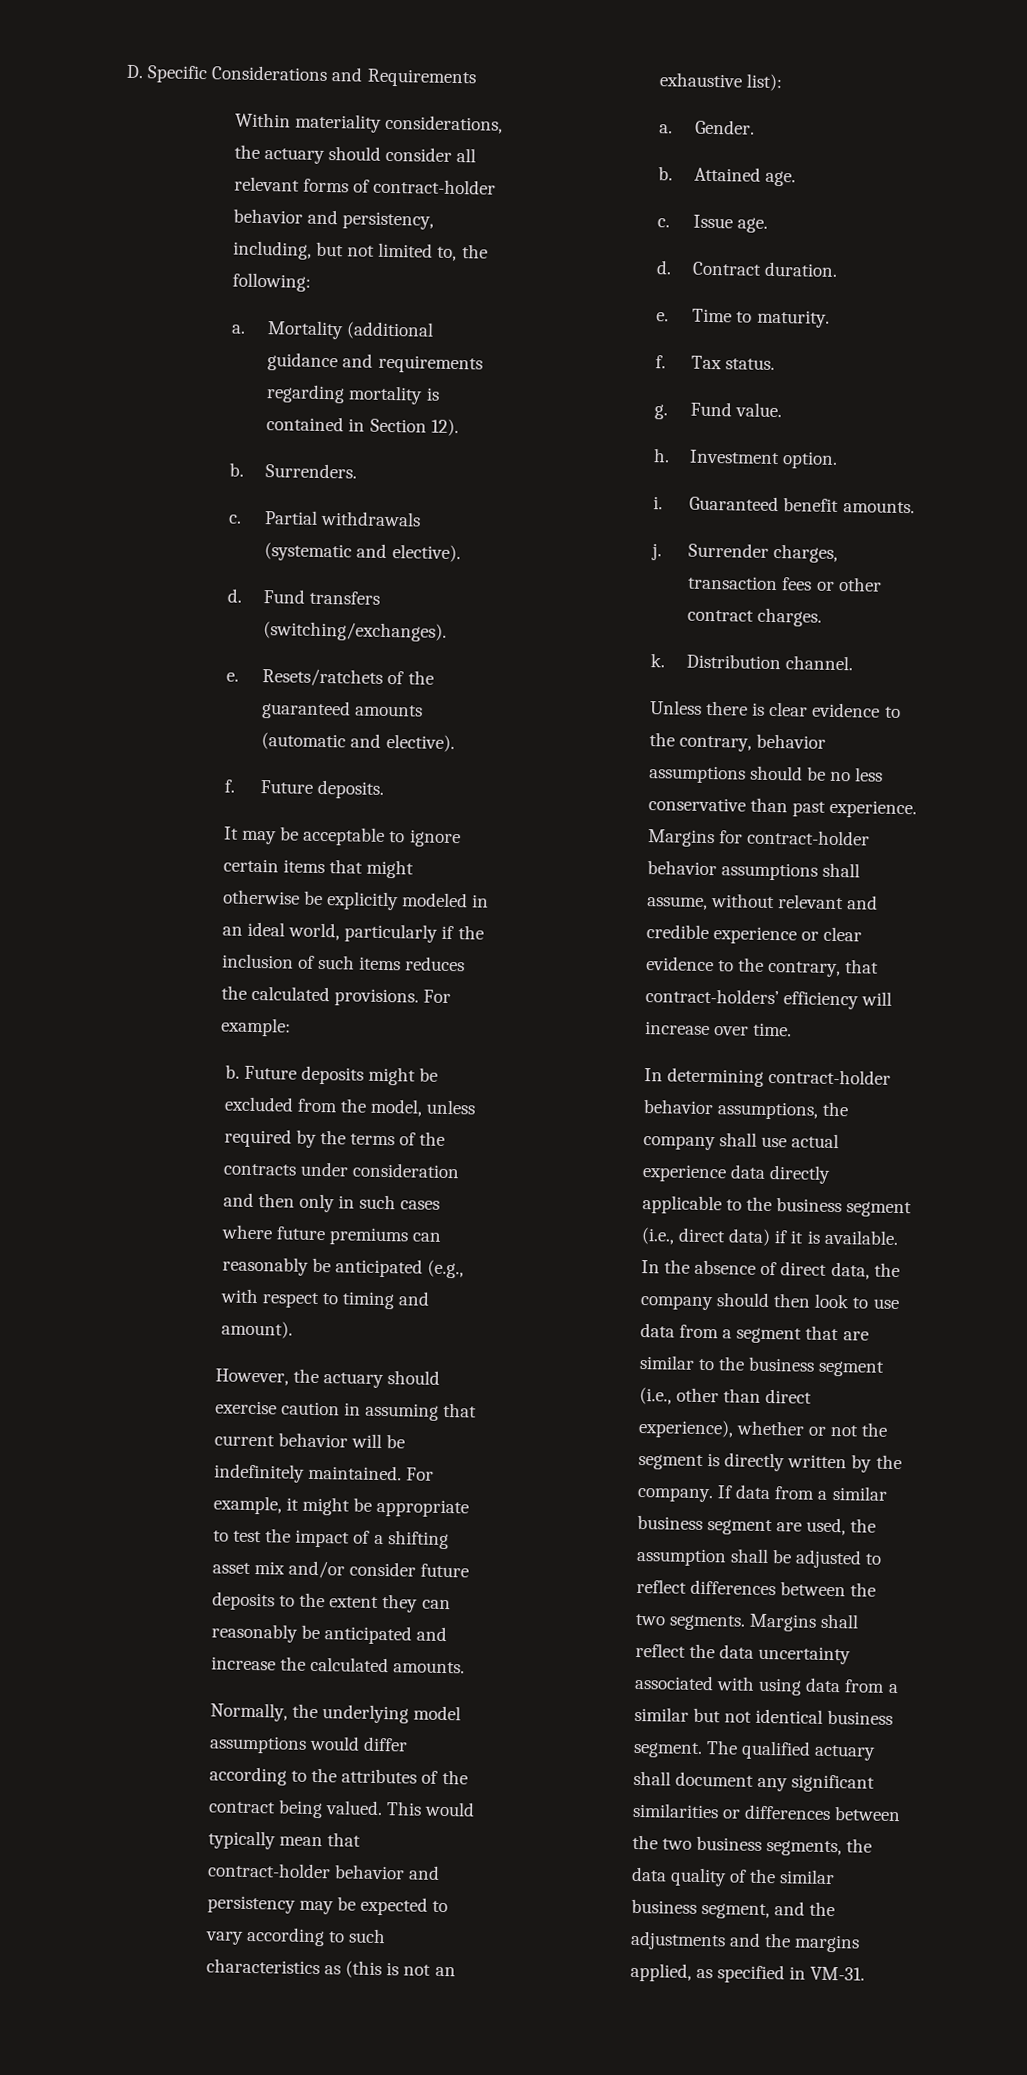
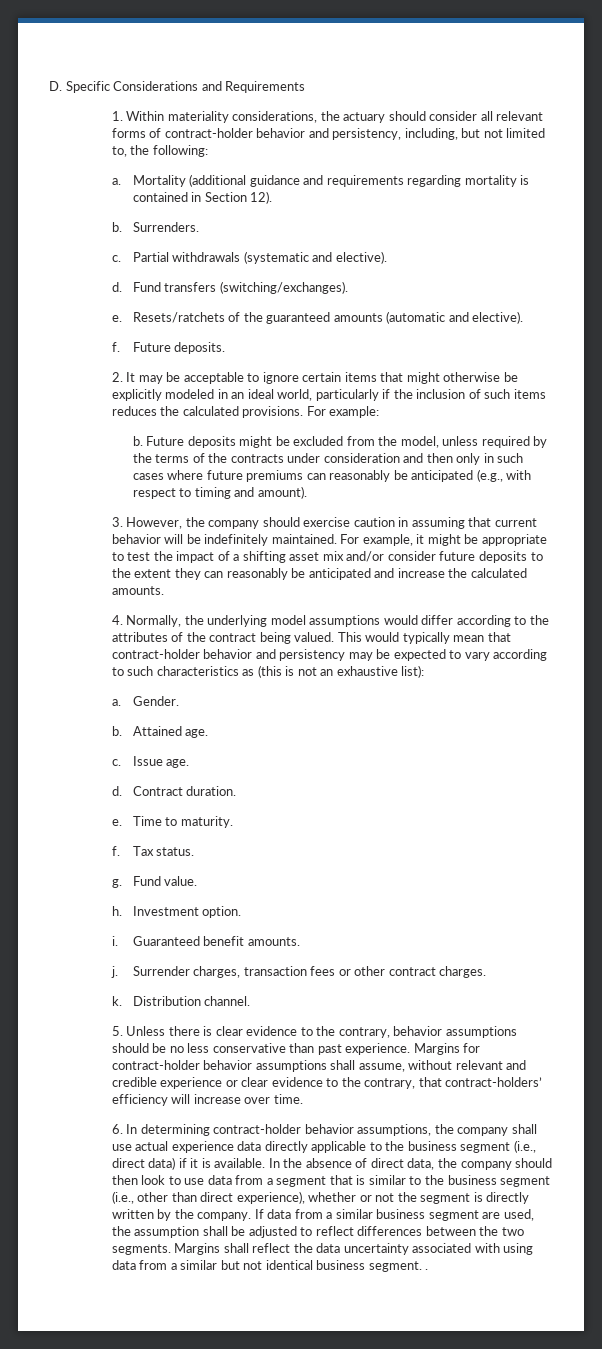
- Within materiality considerations, the actuary should consider all relevant forms of contract-holder behavior and persistency, including, but not limited to, the following:
+ 1. Within materiality considerations, the actuary should consider all relevant forms of contract-holder behavior and persistency, including, but not limited to, the following:
- It may be acceptable to ignore certain items that might otherwise be explicitly modeled in an ideal world, particularly if the inclusion of such items reduces the calculated provisions.
+ 2. It may be acceptable to ignore certain items that might otherwise be explicitly modeled in an ideal world, particularly if the inclusion of such items reduces the calculated provisions.
- However, the actuary should exercise caution in assuming that current behavior will be indefinitely maintained.
+ 3. However, the company should exercise caution in assuming that current behavior will be indefinitely maintained.
- Normally, the underlying model assumptions would differ according to the attributes of the contract being valued.
+ 4. Normally, the underlying model assumptions would differ according to the attributes of the contract being valued.
- Unless there is clear evidence to the contrary, behavior assumptions should be no less conservative than past experience.
+ 5. Unless there is clear evidence to the contrary, behavior assumptions should be no less conservative than past experience.
- In determining contract-holder behavior assumptions, the company shall use actual experience data directly applicable to the business segment (i.e., direct data) if it is available.
+ 6. In determining contract-holder behavior assumptions, the company shall use actual experience data directly applicable to the business segment (i.e., direct data) if it is available.
- In the absence of direct data, the company should then look to use data from a segment that are similar to the business segment (i.e., other than direct experience), whether or not the segment is directly written by the company.
+ In the absence of direct data, the company should then look to use data from a segment that is similar to the business segment (i.e., other than direct experience), whether or not the segment is directly written by the company.
- Margins shall reflect the data uncertainty associated with using data from a similar but not identical business segment. The qualified actuary shall document any significant similarities or differences between the two business segments, the data quality of the similar business segment, and the adjustments and the margins applied, as specified in VM-31.
+ Margins shall reflect the data uncertainty associated with using data from a similar but not identical business segment. .

